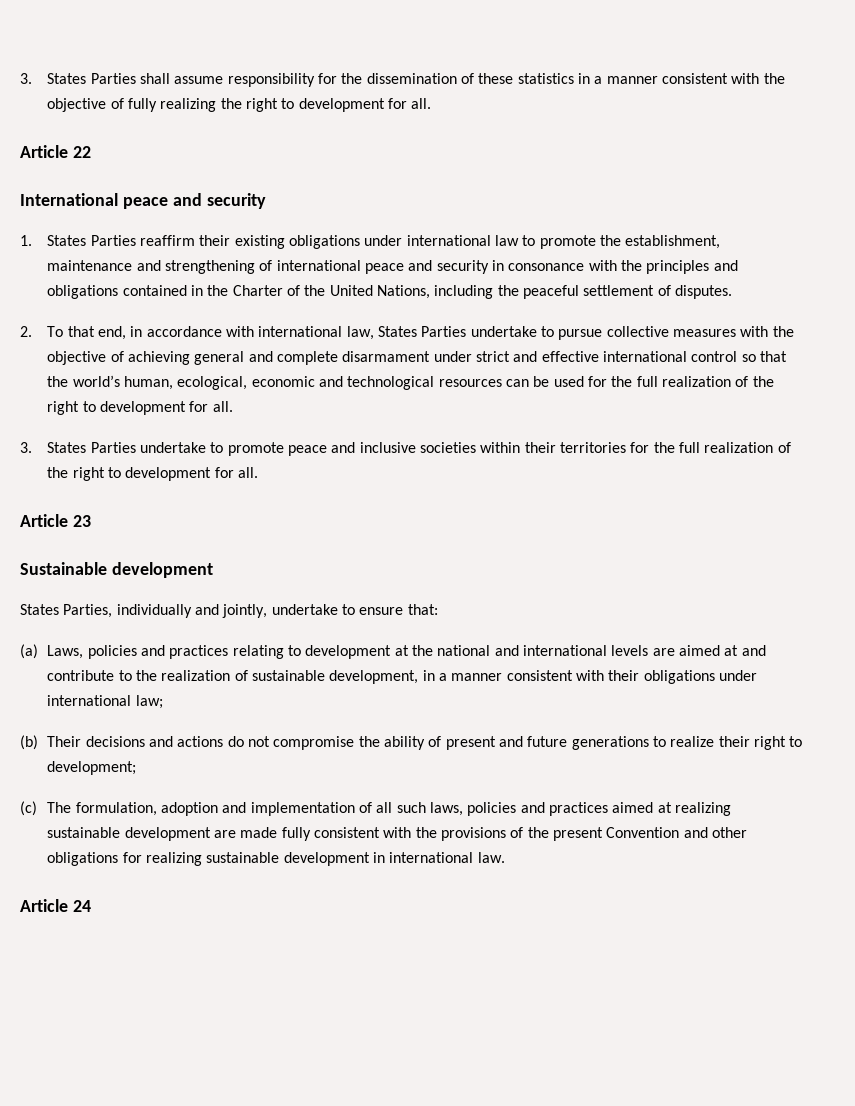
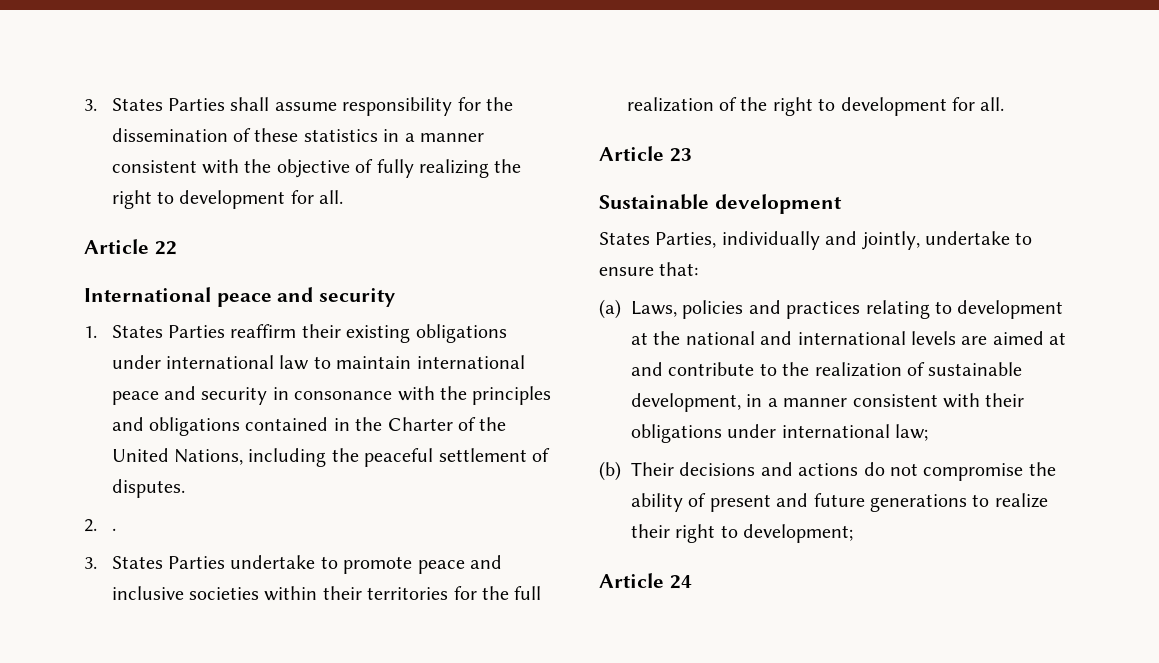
- 1. States Parties reaffirm their existing obligations under international law to promote the establishment, maintenance and strengthening of international peace and security in consonance with the principles and obligations contained in the Charter of the United Nations, including the peaceful settlement of disputes.
+ 1. States Parties reaffirm their existing obligations under international law to maintain international peace and security in consonance with the principles and obligations contained in the Charter of the United Nations, including the peaceful settlement of disputes.
- 2. To that end, in accordance with international law, States Parties undertake to pursue collective measures with the objective of achieving general and complete disarmament under strict and effective international control so that the world’s human, ecological, economic and technological resources can be used for the full realization of the right to development for all.
+ 2. .
- (c) The formulation, adoption and implementation of all such laws, policies and practices aimed at realizing sustainable development are made fully consistent with the provisions of the present Convention and other obligations for realizing sustainable development in international law.

